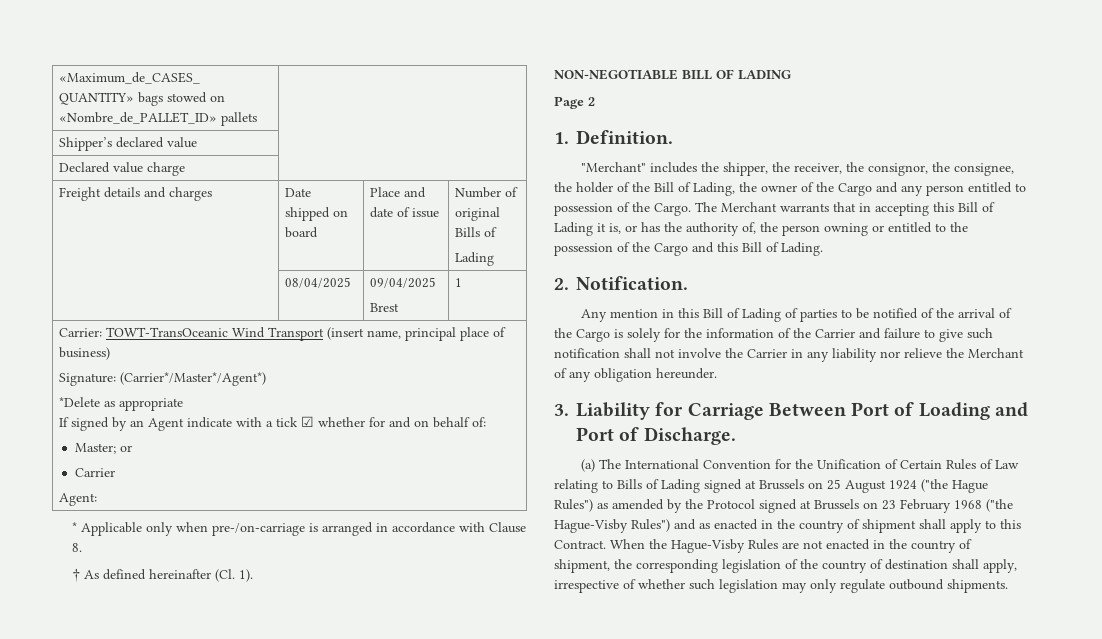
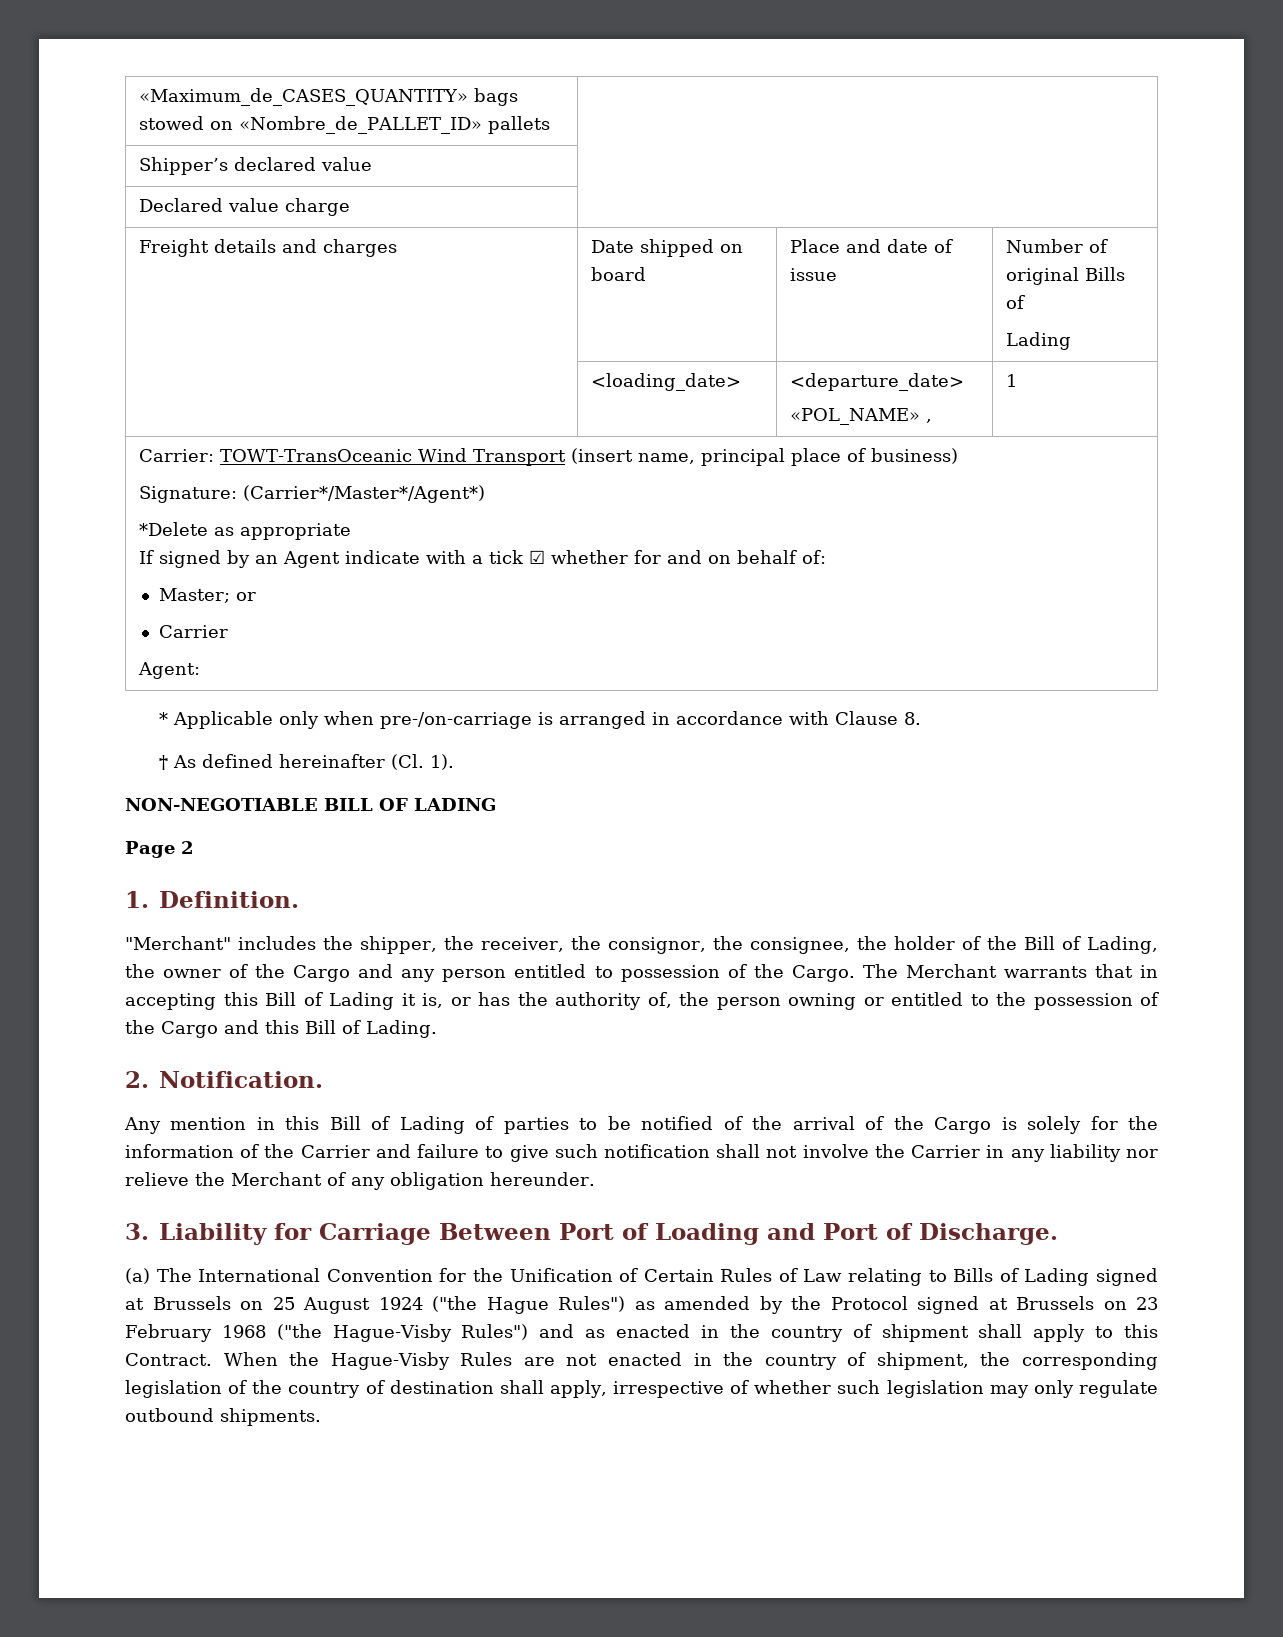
- | 08/04/2025 | 09/04/2025
- Brest | 1
+ | <loading_date> | <departure_date>
+ «POL_NAME» , | 1

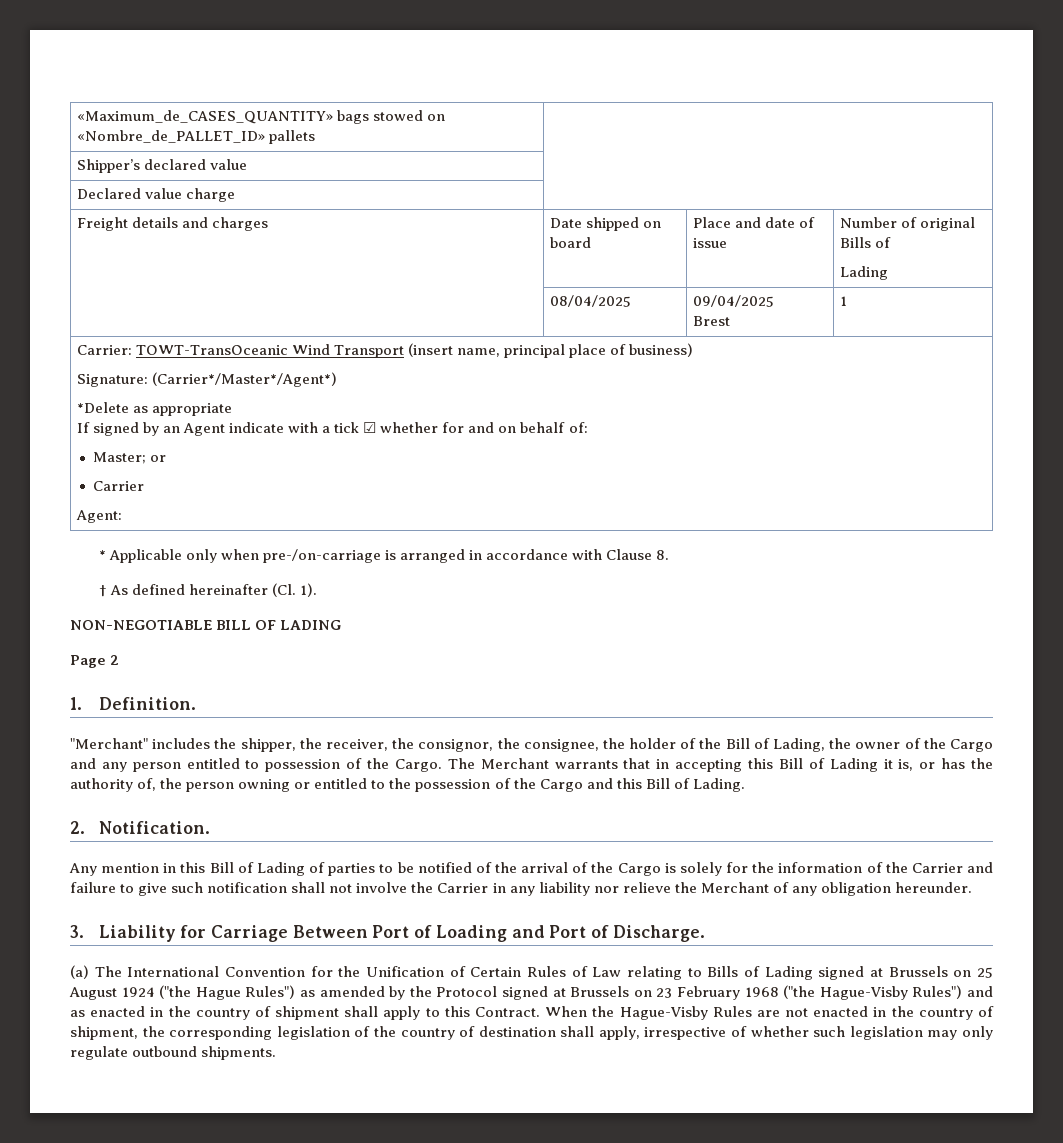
- | <loading_date> | <departure_date>
- «POL_NAME» , | 1
+ | 08/04/2025 | 09/04/2025
+ Brest | 1

